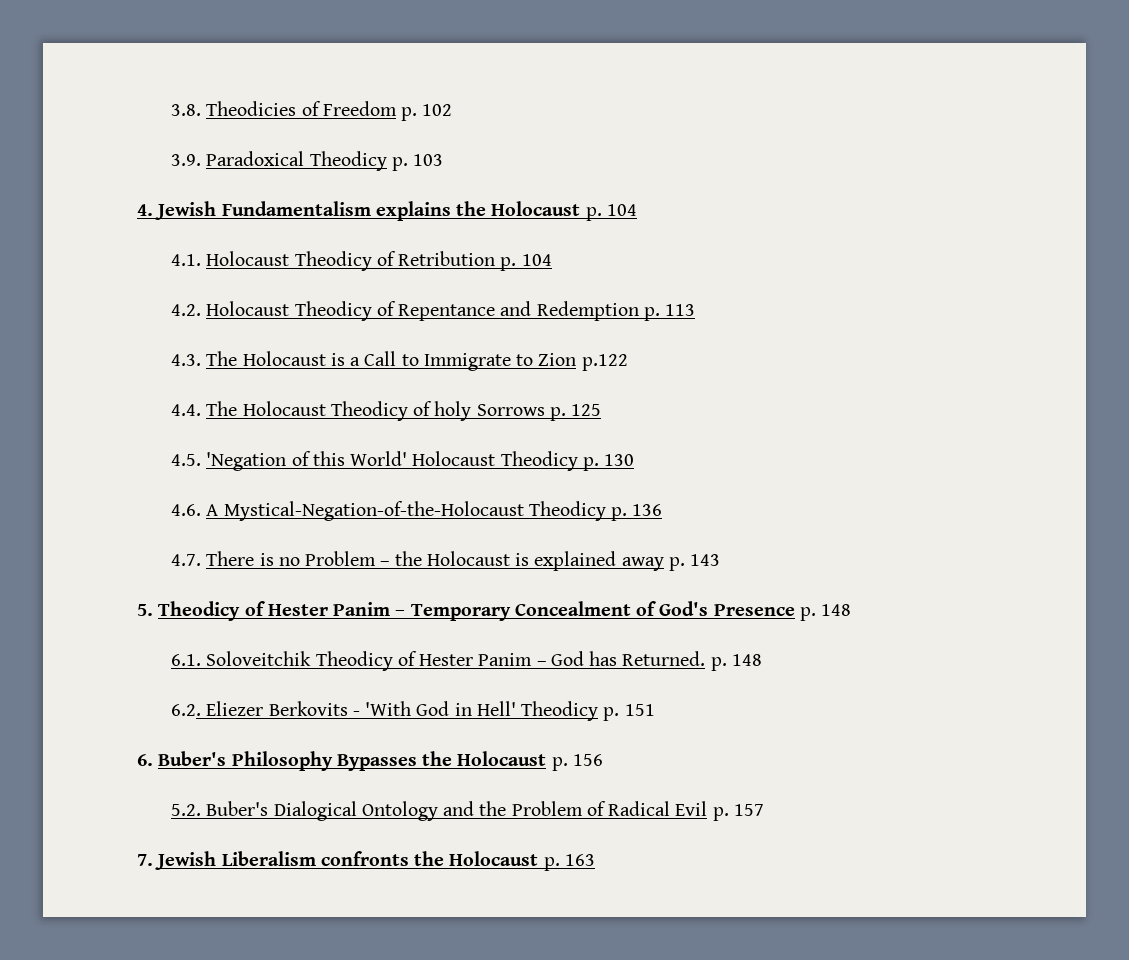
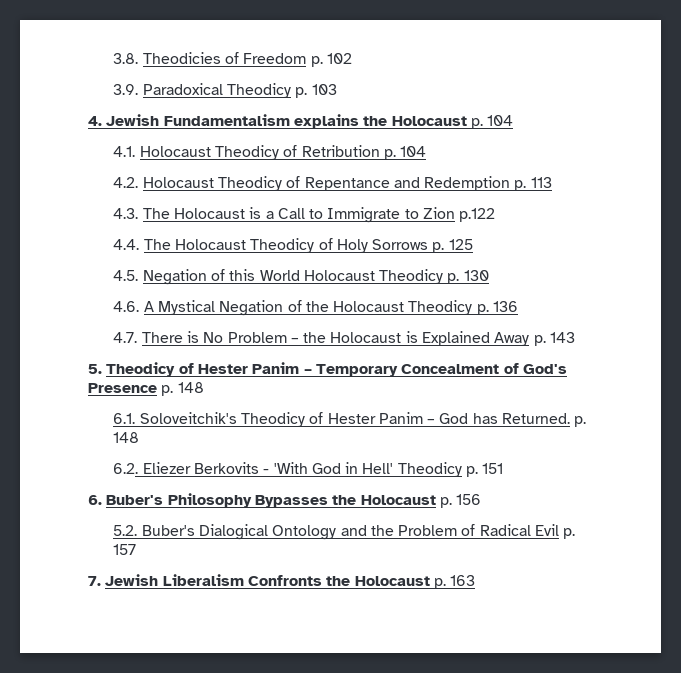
- 4.4. The Holocaust Theodicy of holy Sorrows p. 125
+ 4.4. The Holocaust Theodicy of Holy Sorrows p. 125
- 4.5. 'Negation of this World' Holocaust Theodicy p. 130
+ 4.5. Negation of this World Holocaust Theodicy p. 130
- 4.6. A Mystical-Negation-of-the-Holocaust Theodicy p. 136
+ 4.6. A Mystical Negation of the Holocaust Theodicy p. 136
- 4.7. There is no Problem – the Holocaust is explained away p. 143
+ 4.7. There is No Problem – the Holocaust is Explained Away p. 143
- 6.1. Soloveitchik Theodicy of Hester Panim – God has Returned. p. 148
+ 6.1. Soloveitchik's Theodicy of Hester Panim – God has Returned. p. 148
- 7. Jewish Liberalism confronts the Holocaust p. 163
+ 7. Jewish Liberalism Confronts the Holocaust p. 163

